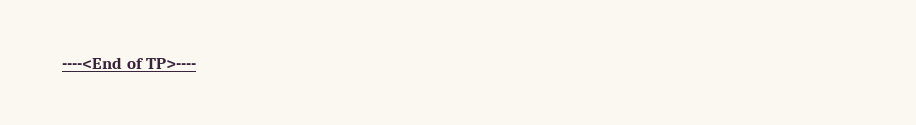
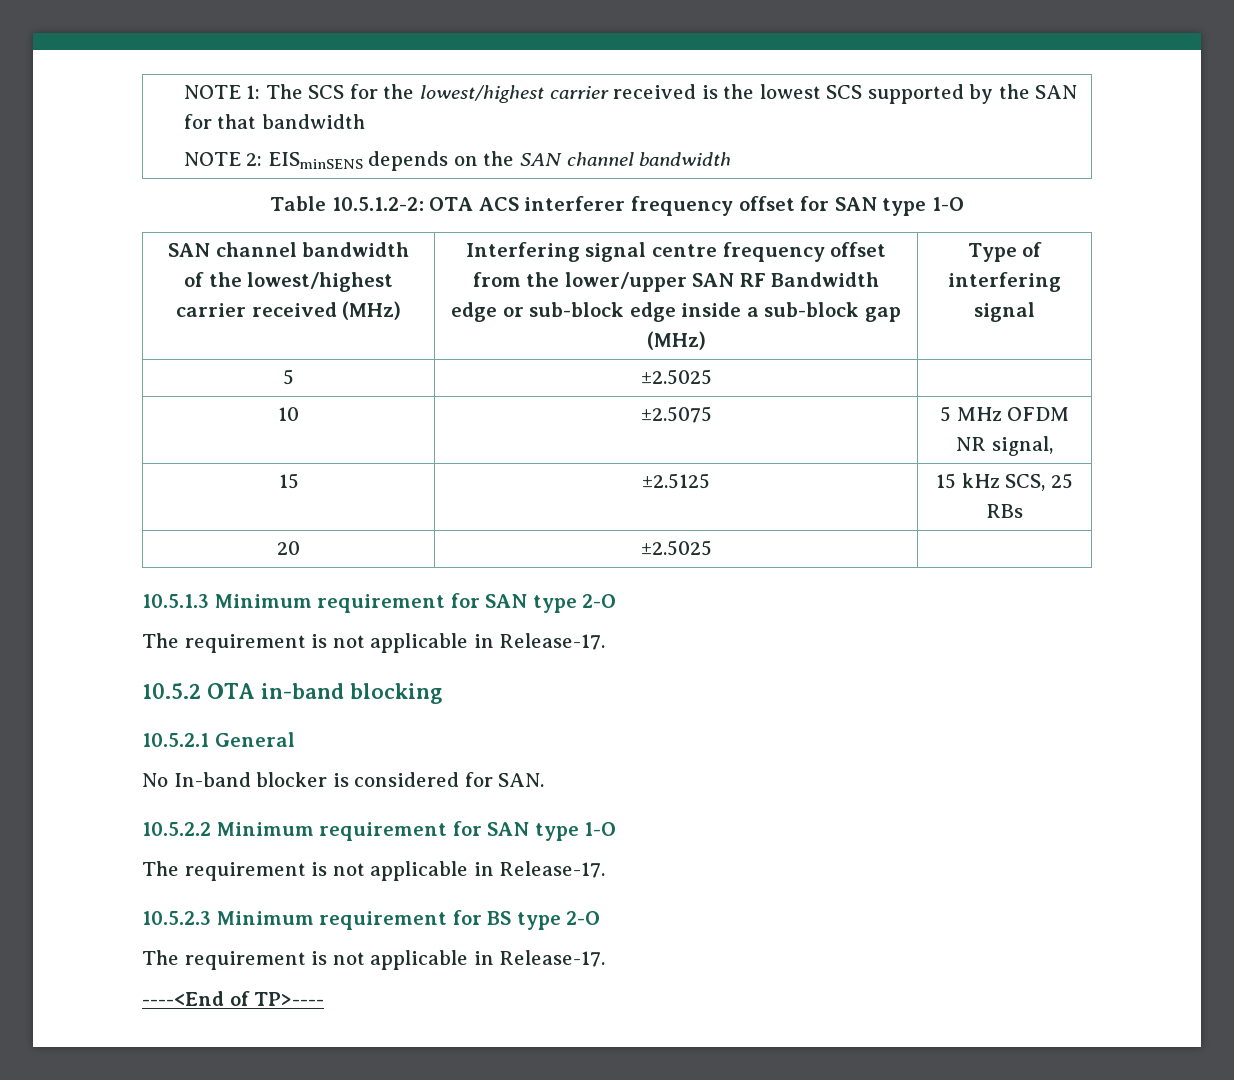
+ NOTE 1: The SCS for the lowest/highest carrier received is the lowest SCS supported by the SAN for that bandwidth
+ NOTE 2: EISminSENS depends on the SAN channel bandwidth
+ Table 10.5.1.2-2: OTA ACS interferer frequency offset for SAN type 1-O
+ SAN channel bandwidth of the lowest/highest carrier received (MHz) | Interfering signal centre frequency offset from the lower/upper SAN RF Bandwidth edge or sub-block edge inside a sub-block gap (MHz) | Type of interfering signal
+ 5 | ±2.5025 |
+ 10 | ±2.5075 | 5 MHz OFDM NR signal,
+ 15 | ±2.5125 | 15 kHz SCS, 25 RBs
+ 20 | ±2.5025 |
+ 10.5.1.3 Minimum requirement for SAN type 2-O
+ The requirement is not applicable in Release-17.
+ 10.5.2 OTA in-band blocking
+ 10.5.2.1 General
+ No In-band blocker is considered for SAN.
+ 10.5.2.2 Minimum requirement for SAN type 1-O
+ The requirement is not applicable in Release-17.
+ 10.5.2.3 Minimum requirement for BS type 2-O
+ The requirement is not applicable in Release-17.

